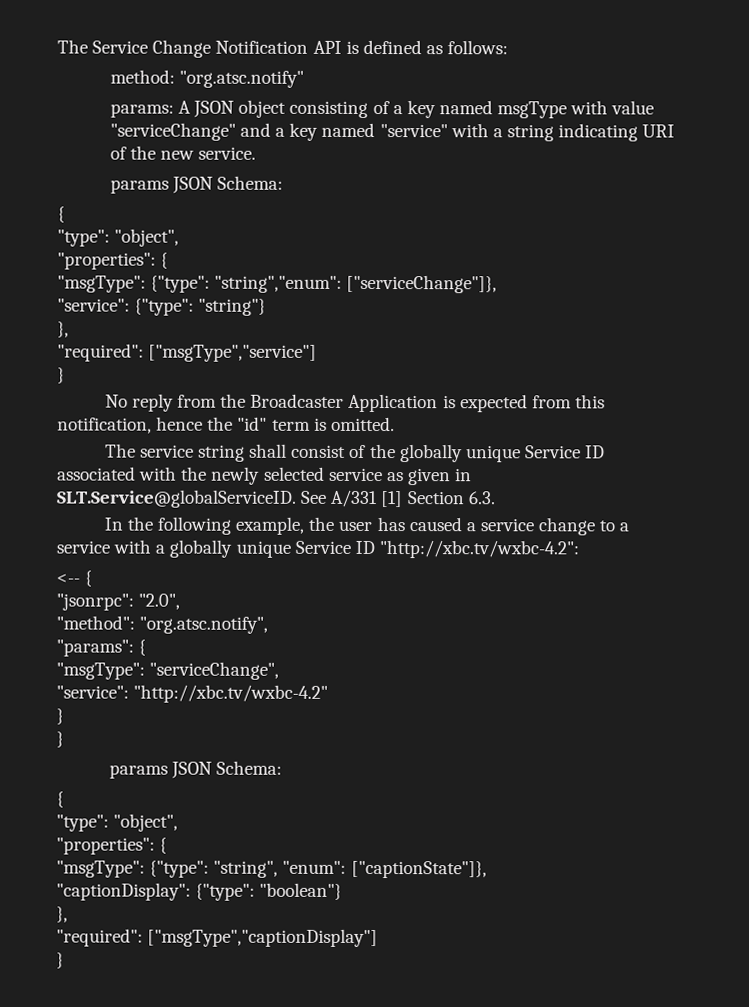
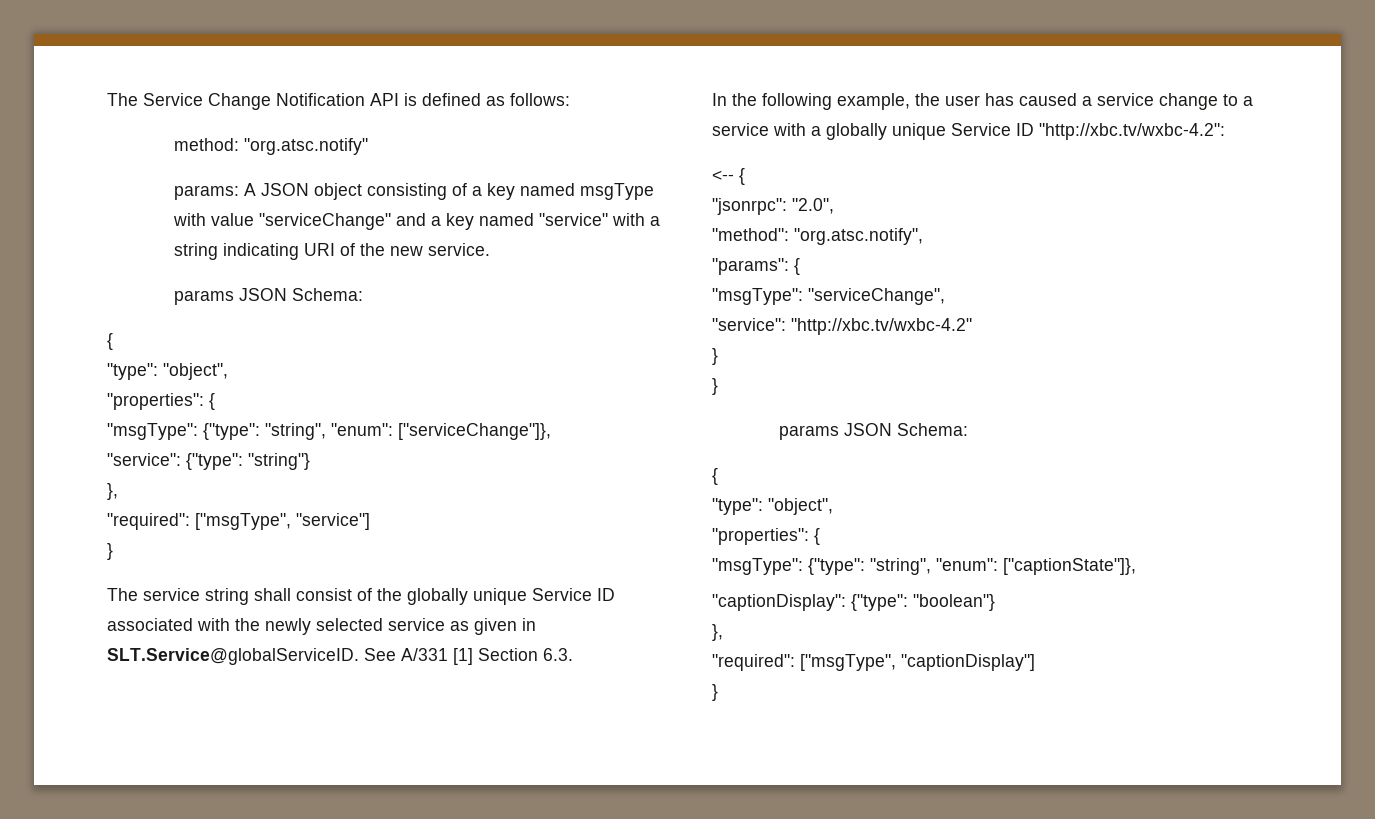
- "msgType": {"type": "string","enum": ["serviceChange"]},
+ "msgType": {"type": "string", "enum": ["serviceChange"]},
- "required": ["msgType","service"]
+ "required": ["msgType", "service"]
  }
- No reply from the Broadcaster Application is expected from this notification, hence the "id" term is omitted.
- "required": ["msgType","captionDisplay"]
+ "required": ["msgType", "captionDisplay"]

